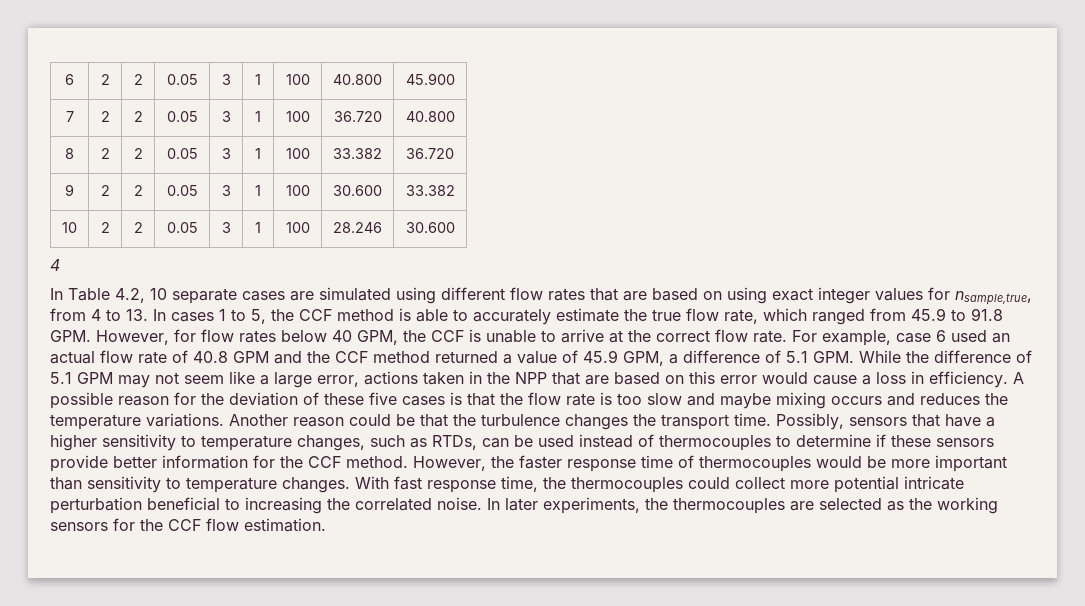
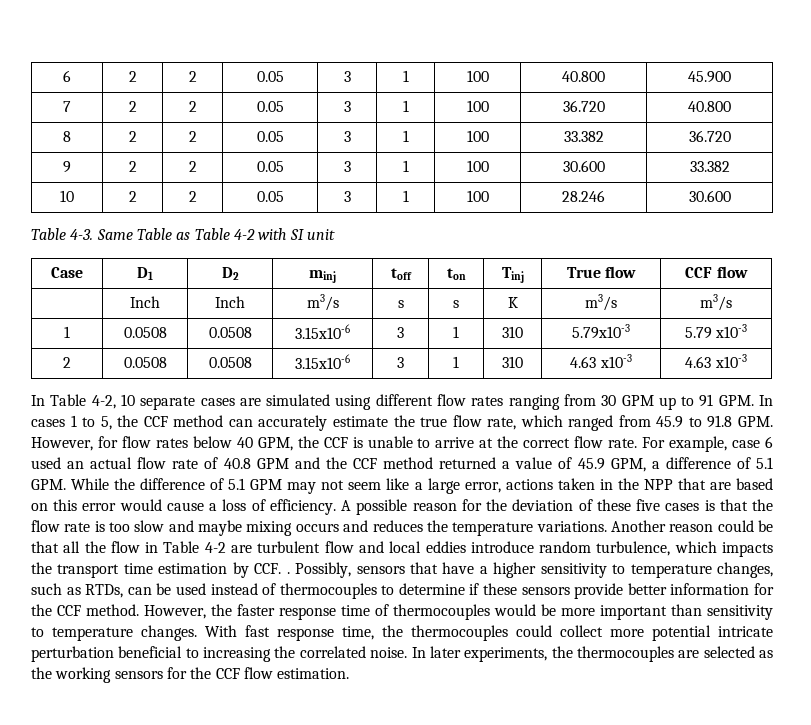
  10 | 2 | 2 | 0.05 | 3 | 1 | 100 | 28.246 | 30.600
- 4
+ Table 4-3. Same Table as Table 4-2 with SI unit
+ Case | D1 | D2 | minj | toff | ton | Tinj | True flow | CCF flow
+ | Inch | Inch | m3/s | s | s | K | m3/s | m3/s
+ 1 | 0.0508 | 0.0508 | 3.15x10-6 | 3 | 1 | 310 | 5.79x10-3 | 5.79 x10-3
+ 2 | 0.0508 | 0.0508 | 3.15x10-6 | 3 | 1 | 310 | 4.63 x10-3 | 4.63 x10-3
- In Table 4.2, 10 separate cases are simulated using different flow rates that are based on using exact integer values for nsample,true, from 4 to 13. In cases 1 to 5, the CCF method is able to accurately estimate the true flow rate, which ranged from 45.9 to 91.8 GPM. However, for flow rates below 40 GPM, the CCF is unable to arrive at the correct flow rate.
+ In Table 4-2, 10 separate cases are simulated using different flow rates ranging from 30 GPM up to 91 GPM. In cases 1 to 5, the CCF method can accurately estimate the true flow rate, which ranged from 45.9 to 91.8 GPM. However, for flow rates below 40 GPM, the CCF is unable to arrive at the correct flow rate.
- For example, case 6 used an actual flow rate of 40.8 GPM and the CCF method returned a value of 45.9 GPM, a difference of 5.1 GPM. While the difference of 5.1 GPM may not seem like a large error, actions taken in the NPP that are based on this error would cause a loss in efficiency.
+ For example, case 6 used an actual flow rate of 40.8 GPM and the CCF method returned a value of 45.9 GPM, a difference of 5.1 GPM. While the difference of 5.1 GPM may not seem like a large error, actions taken in the NPP that are based on this error would cause a loss of efficiency.
- Another reason could be that the turbulence changes the transport time.
+ Another reason could be that all the flow in Table 4-2 are turbulent flow and local eddies introduce random turbulence, which impacts the transport time estimation by CCF. .

